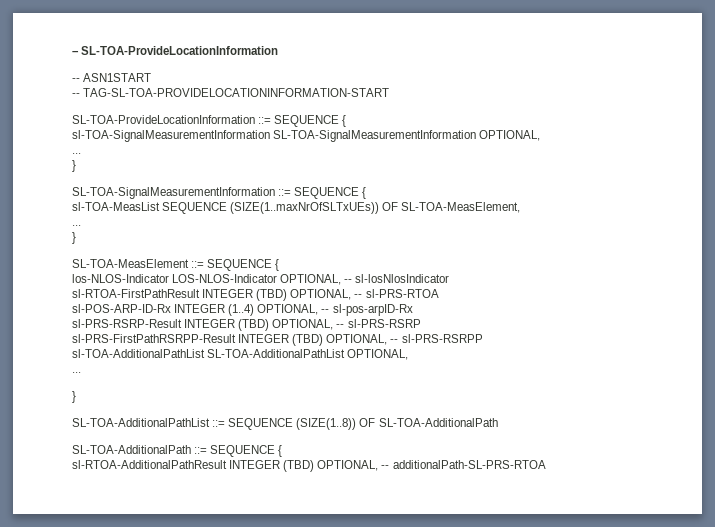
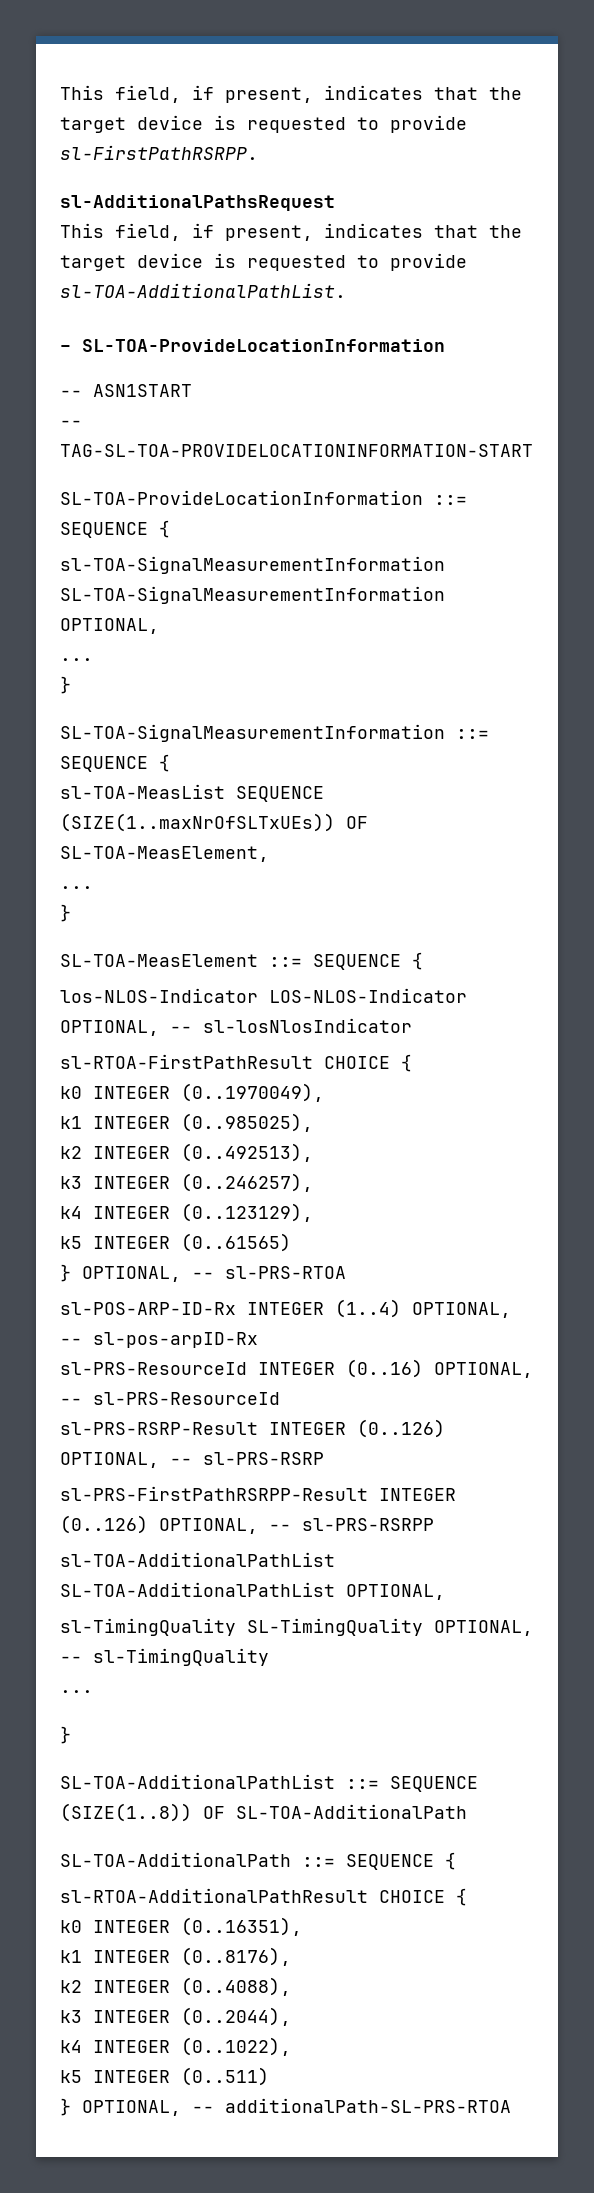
+ This field, if present, indicates that the target device is requested to provide sl-FirstPathRSRPP.
+ sl-AdditionalPathsRequest
+ This field, if present, indicates that the target device is requested to provide sl-TOA-AdditionalPathList.
- sl-RTOA-FirstPathResult INTEGER (TBD) OPTIONAL, -- sl-PRS-RTOA
+ sl-RTOA-FirstPathResult CHOICE {
+ k0 INTEGER (0..1970049),
+ k1 INTEGER (0..985025),
+ k2 INTEGER (0..492513),
+ k3 INTEGER (0..246257),
+ k4 INTEGER (0..123129),
+ k5 INTEGER (0..61565)
+ } OPTIONAL, -- sl-PRS-RTOA
+ sl-PRS-ResourceId INTEGER (0..16) OPTIONAL, -- sl-PRS-ResourceId
- sl-PRS-RSRP-Result INTEGER (TBD) OPTIONAL, -- sl-PRS-RSRP
+ sl-PRS-RSRP-Result INTEGER (0..126) OPTIONAL, -- sl-PRS-RSRP
- sl-PRS-FirstPathRSRPP-Result INTEGER (TBD) OPTIONAL, -- sl-PRS-RSRPP
+ sl-PRS-FirstPathRSRPP-Result INTEGER (0..126) OPTIONAL, -- sl-PRS-RSRPP
+ sl-TimingQuality SL-TimingQuality OPTIONAL, -- sl-TimingQuality
- sl-RTOA-AdditionalPathResult INTEGER (TBD) OPTIONAL, -- additionalPath-SL-PRS-RTOA
+ sl-RTOA-AdditionalPathResult CHOICE {
+ k0 INTEGER (0..16351),
+ k1 INTEGER (0..8176),
+ k2 INTEGER (0..4088),
+ k3 INTEGER (0..2044),
+ k4 INTEGER (0..1022),
+ k5 INTEGER (0..511)
+ } OPTIONAL, -- additionalPath-SL-PRS-RTOA

